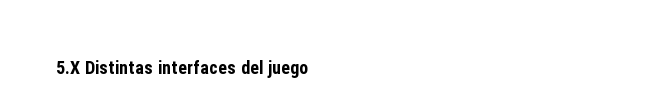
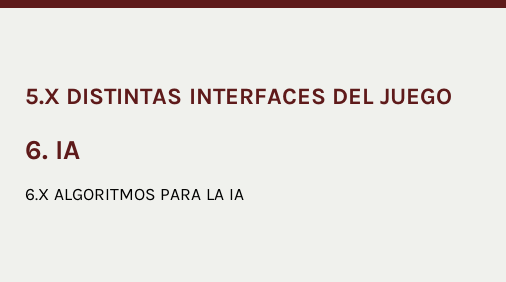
- 5.X Distintas interfaces del juego
+ 5.X DISTINTAS INTERFACES DEL JUEGO
+ 6. IA
+ 6.X ALGORITMOS PARA LA IA

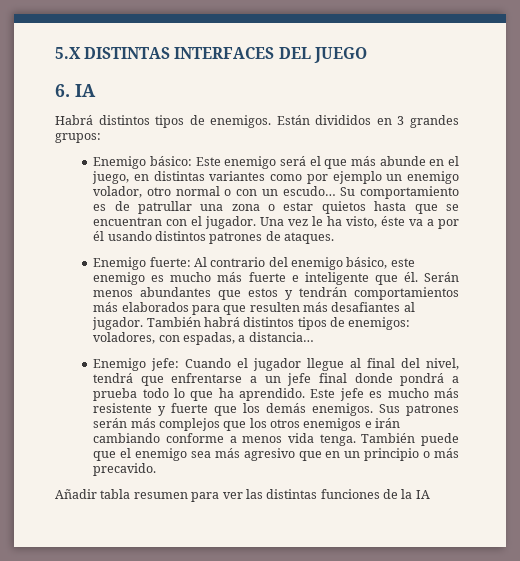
- 6.X ALGORITMOS PARA LA IA
+ Habrá distintos tipos de enemigos. Están divididos en 3 grandes grupos:
+ Enemigo básico: Este enemigo será el que más abunde en el juego, en distintas variantes como por ejemplo un enemigo volador, otro normal o con un escudo… Su comportamiento es de patrullar una zona o estar quietos hasta que se encuentran con el jugador. Una vez le ha visto, éste va a por él usando distintos patrones de ataques.
+ Enemigo fuerte: Al contrario del enemigo básico, este enemigo es mucho más fuerte e inteligente que él. Serán menos abundantes que estos y tendrán comportamientos más elaborados para que resulten más desafiantes al jugador. También habrá distintos tipos de enemigos: voladores, con espadas, a distancia…
+ Enemigo jefe: Cuando el jugador llegue al final del nivel, tendrá que enfrentarse a un jefe final donde pondrá a prueba todo lo que ha aprendido. Este jefe es mucho más resistente y fuerte que los demás enemigos. Sus patrones serán más complejos que los otros enemigos e irán cambiando conforme a menos vida tenga. También puede que el enemigo sea más agresivo que en un principio o más precavido.
+ Añadir tabla resumen para ver las distintas funciones de la IA

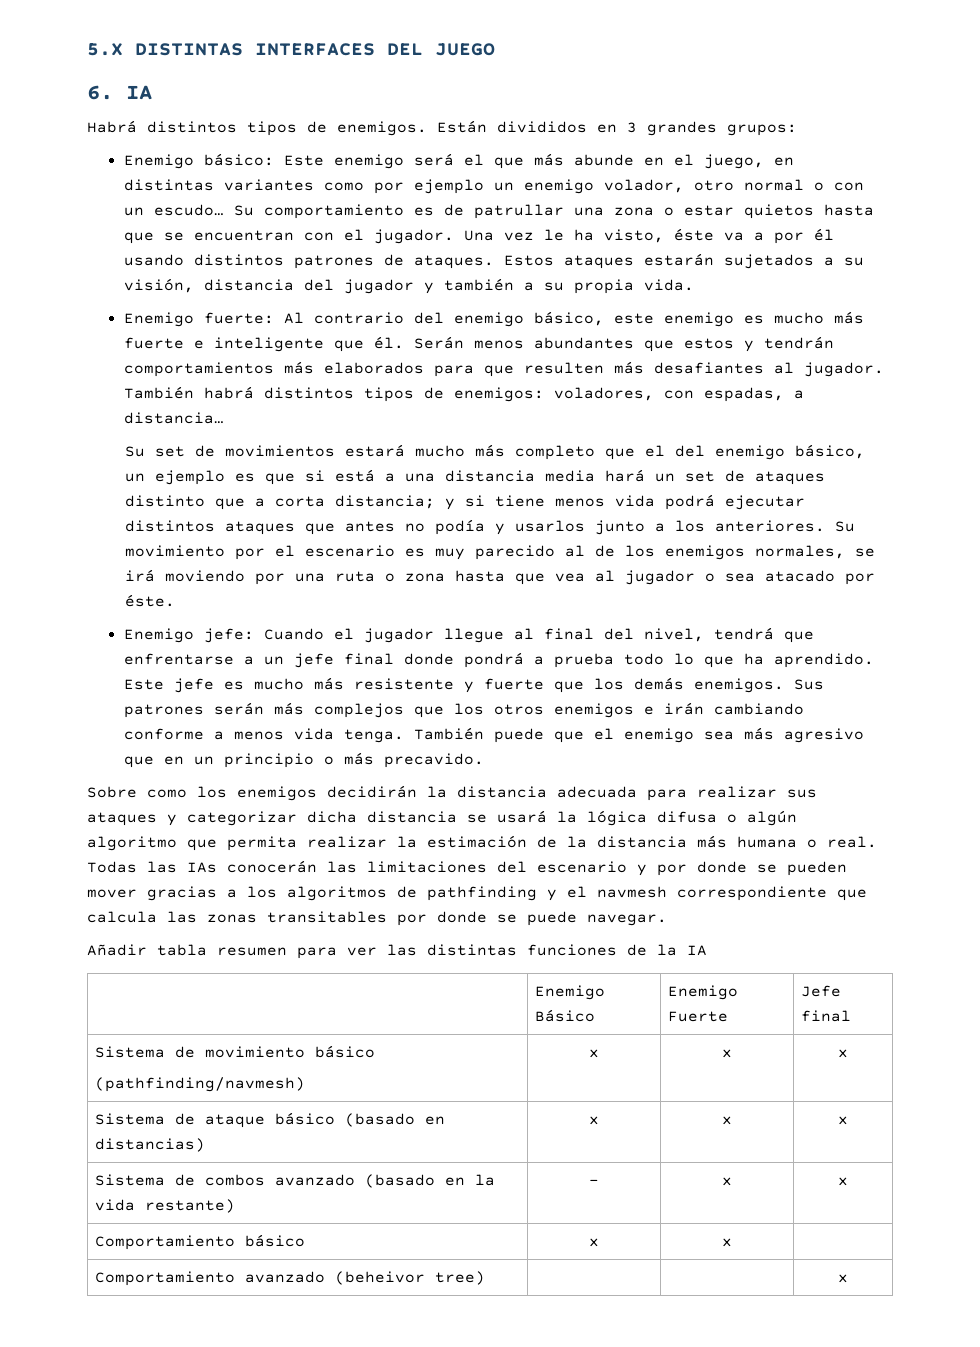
+ Estos ataques estarán sujetados a su visión, distancia del jugador y también a su propia vida.
+ Su set de movimientos estará mucho más completo que el del enemigo básico, un ejemplo es que si está a una distancia media hará un set de ataques distinto que a corta distancia; y si tiene menos vida podrá ejecutar distintos ataques que antes no podía y usarlos junto a los anteriores. Su movimiento por el escenario es muy parecido al de los enemigos normales, se irá moviendo por una ruta o zona hasta que vea al jugador o sea atacado por éste.
+ Sobre como los enemigos decidirán la distancia adecuada para realizar sus ataques y categorizar dicha distancia se usará la lógica difusa o algún algoritmo que permita realizar la estimación de la distancia más humana o real. Todas las IAs conocerán las limitaciones del escenario y por donde se pueden mover gracias a los algoritmos de pathfinding y el navmesh correspondiente que calcula las zonas transitables por donde se puede navegar.
+ | Enemigo Básico | Enemigo Fuerte | Jefe final
+ Sistema de movimiento básico
+ (pathfinding/navmesh) | x | x | x
+ Sistema de ataque básico (basado en distancias) | x | x | x
+ Sistema de combos avanzado (basado en la vida restante) | - | x | x
+ Comportamiento básico | x | x |
+ Comportamiento avanzado (beheivor tree) | | | x

